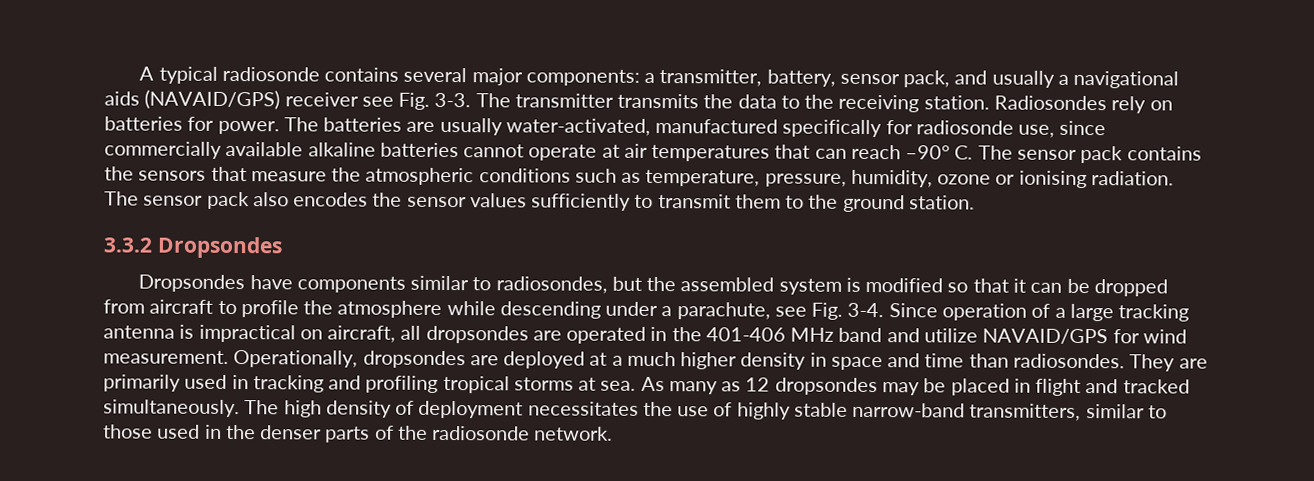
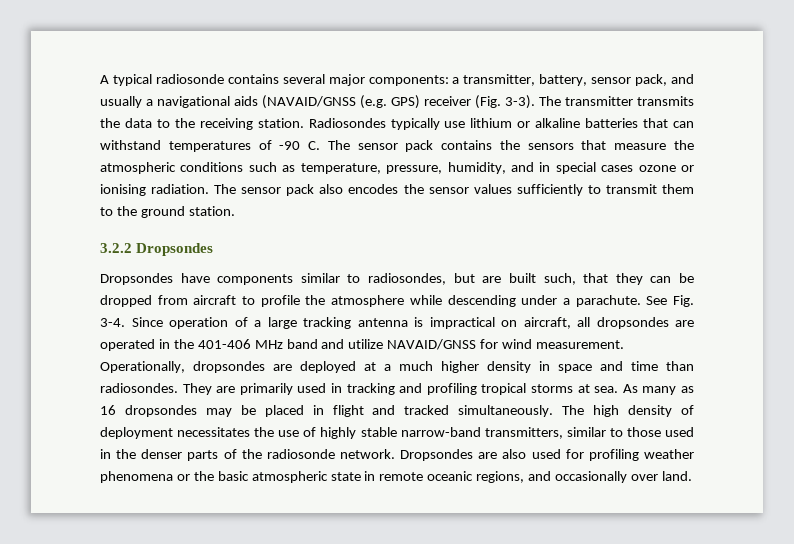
- A typical radiosonde contains several major components: a transmitter, battery, sensor pack, and usually a navigational aids (NAVAID/GPS) receiver see Fig. 3-3.
+ A typical radiosonde contains several major components: a transmitter, battery, sensor pack, and usually a navigational aids (NAVAID/GNSS (e.g. GPS) receiver (Fig. 3-3).
- Radiosondes rely on batteries for power. The batteries are usually water-activated, manufactured specifically for radiosonde use, since commercially available alkaline batteries cannot operate at air temperatures that can reach –90° C. The sensor pack contains the sensors that measure the atmospheric conditions such as temperature, pressure, humidity, ozone or ionising radiation.
+ Radiosondes typically use lithium or alkaline batteries that can withstand temperatures of -90 C. The sensor pack contains the sensors that measure the atmospheric conditions such as temperature, pressure, humidity, and in special cases ozone or ionising radiation.
- 3.3.2 Dropsondes
+ 3.2.2 Dropsondes
- Dropsondes have components similar to radiosondes, but the assembled system is modified so that it can be dropped from aircraft to profile the atmosphere while descending under a parachute, see Fig. 3-4.
+ Dropsondes have components similar to radiosondes, but are built such, that they can be dropped from aircraft to profile the atmosphere while descending under a parachute. See Fig. 3-4.
- Since operation of a large tracking antenna is impractical on aircraft, all dropsondes are operated in the 401-406 MHz band and utilize NAVAID/GPS for wind measurement.
+ Since operation of a large tracking antenna is impractical on aircraft, all dropsondes are operated in the 401-406 MHz band and utilize NAVAID/GNSS for wind measurement.
- As many as 12 dropsondes may be placed in flight and tracked simultaneously.
+ As many as 16 dropsondes may be placed in flight and tracked simultaneously.
+ Dropsondes are also used for profiling weather phenomena or the basic atmospheric state in remote oceanic regions, and occasionally over land.

